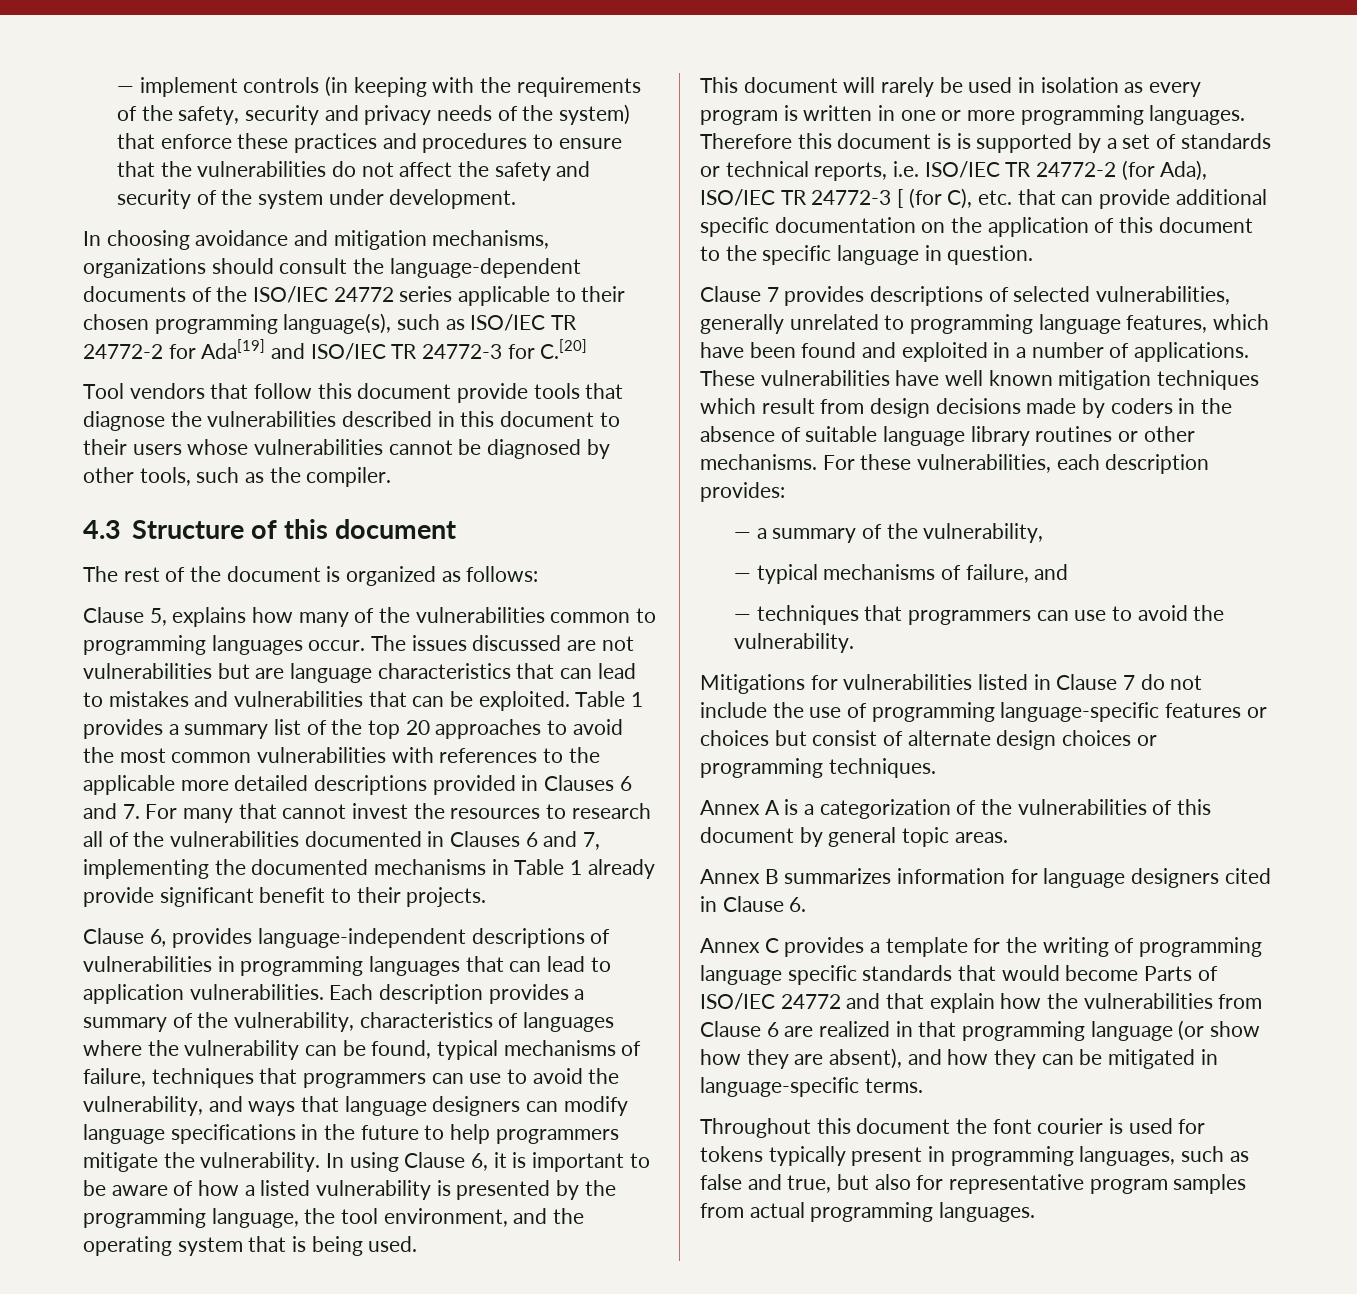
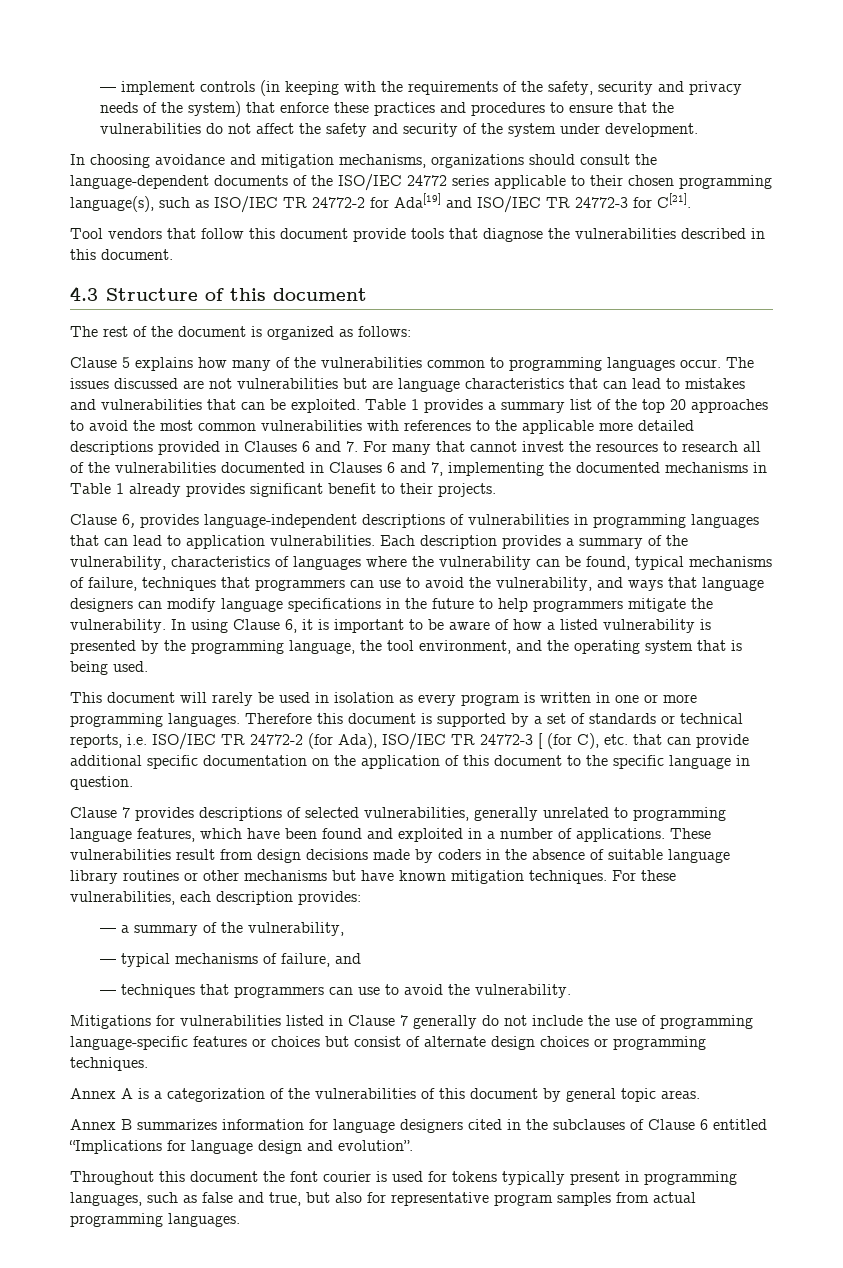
- In choosing avoidance and mitigation mechanisms, organizations should consult the language-dependent documents of the ISO/IEC 24772 series applicable to their chosen programming language(s), such as ISO/IEC TR 24772-2 for Ada[19] and ISO/IEC TR 24772-3 for C.[20]
+ In choosing avoidance and mitigation mechanisms, organizations should consult the language-dependent documents of the ISO/IEC 24772 series applicable to their chosen programming language(s), such as ISO/IEC TR 24772-2 for Ada[19] and ISO/IEC TR 24772-3 for C[21].
- Tool vendors that follow this document provide tools that diagnose the vulnerabilities described in this document to their users whose vulnerabilities cannot be diagnosed by other tools, such as the compiler.
+ Tool vendors that follow this document provide tools that diagnose the vulnerabilities described in this document.
- Clause 5, explains how many of the vulnerabilities common to programming languages occur.
+ Clause 5 explains how many of the vulnerabilities common to programming languages occur.
- Table 1 provides a summary list of the top 20 approaches to avoid the most common vulnerabilities with references to the applicable more detailed descriptions provided in Clauses 6 and 7. For many that cannot invest the resources to research all of the vulnerabilities documented in Clauses 6 and 7, implementing the documented mechanisms in Table 1 already provide significant benefit to their projects.
+ Table 1 provides a summary list of the top 20 approaches to avoid the most common vulnerabilities with references to the applicable more detailed descriptions provided in Clauses 6 and 7. For many that cannot invest the resources to research all of the vulnerabilities documented in Clauses 6 and 7, implementing the documented mechanisms in Table 1 already provides significant benefit to their projects.
- Therefore this document is is supported by a set of standards or technical reports, i.e. ISO/IEC TR 24772-2 (for Ada), ISO/IEC TR 24772-3 [ (for C), etc. that can provide additional specific documentation on the application of this document to the specific language in question.
+ Therefore this document is supported by a set of standards or technical reports, i.e. ISO/IEC TR 24772-2 (for Ada), ISO/IEC TR 24772-3 [ (for C), etc. that can provide additional specific documentation on the application of this document to the specific language in question.
- These vulnerabilities have well known mitigation techniques which result from design decisions made by coders in the absence of suitable language library routines or other mechanisms.
+ These vulnerabilities result from design decisions made by coders in the absence of suitable language library routines or other mechanisms but have known mitigation techniques.
- Mitigations for vulnerabilities listed in Clause 7 do not include the use of programming language-specific features or choices but consist of alternate design choices or programming techniques.
+ Mitigations for vulnerabilities listed in Clause 7 generally do not include the use of programming language-specific features or choices but consist of alternate design choices or programming techniques.
- Annex B summarizes information for language designers cited in Clause 6.
- Annex C provides a template for the writing of programming language specific standards that would become Parts of ISO/IEC 24772 and that explain how the vulnerabilities from Clause 6 are realized in that programming language (or show how they are absent), and how they can be mitigated in language-specific terms.
+ Annex B summarizes information for language designers cited in the subclauses of Clause 6 entitled “Implications for language design and evolution”.

